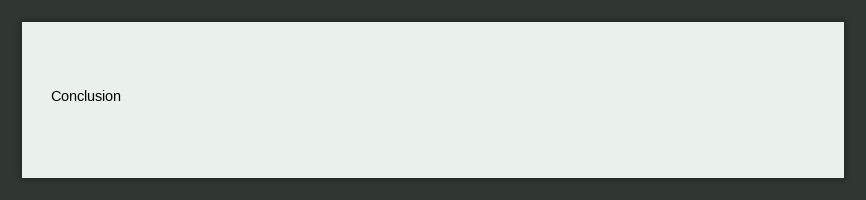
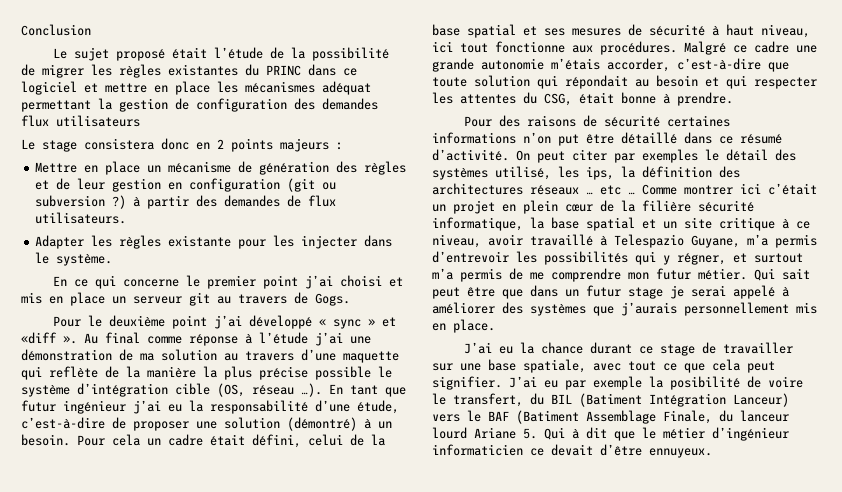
+ Le sujet proposé était l’étude de la possibilité de migrer les règles existantes du PRINC dans ce logiciel et mettre en place les mécanismes adéquat permettant la gestion de configuration des demandes flux utilisateurs
+ Le stage consistera donc en 2 points majeurs :
+ Mettre en place un mécanisme de génération des règles et de leur gestion en configuration (git ou subversion ?) à partir des demandes de flux utilisateurs.
+ Adapter les règles existante pour les injecter dans le système.
+ En ce qui concerne le premier point j’ai choisi et mis en place un serveur git au travers de Gogs.
+ Pour le deuxième point j’ai développé « sync » et «diff ». Au final comme réponse à l’étude j’ai une démonstration de ma solution au travers d’une maquette qui reflète de la manière la plus précise possible le système d’intégration cible (OS, réseau …). En tant que futur ingénieur j’ai eu la responsabilité d’une étude, c’est-à-dire de proposer une solution (démontré) à un besoin. Pour cela un cadre était défini, celui de la base spatial et ses mesures de sécurité à haut niveau, ici tout fonctionne aux procédures. Malgré ce cadre une grande autonomie m’étais accorder, c’est-à-dire que toute solution qui répondait au besoin et qui respecter les attentes du CSG, était bonne à prendre.
+ Pour des raisons de sécurité certaines informations n’on put être détaillé dans ce résumé d’activité. On peut citer par exemples le détail des systèmes utilisé, les ips, la définition des architectures réseaux … etc … Comme montrer ici c’était un projet en plein cœur de la filière sécurité informatique, la base spatial et un site critique à ce niveau, avoir travaillé à Telespazio Guyane, m’a permis d’entrevoir les possibilités qui y régner, et surtout m’a permis de me comprendre mon futur métier. Qui sait peut être que dans un futur stage je serai appelé à améliorer des systèmes que j’aurais personnellement mis en place.
+ J’ai eu la chance durant ce stage de travailler sur une base spatiale, avec tout ce que cela peut signifier. J’ai eu par exemple la posibilité de voire le transfert, du BIL (Batiment Intégration Lanceur) vers le BAF (Batiment Assemblage Finale, du lanceur lourd Ariane 5. Qui à dit que le métier d’ingénieur informaticien ce devait d’être ennuyeux.

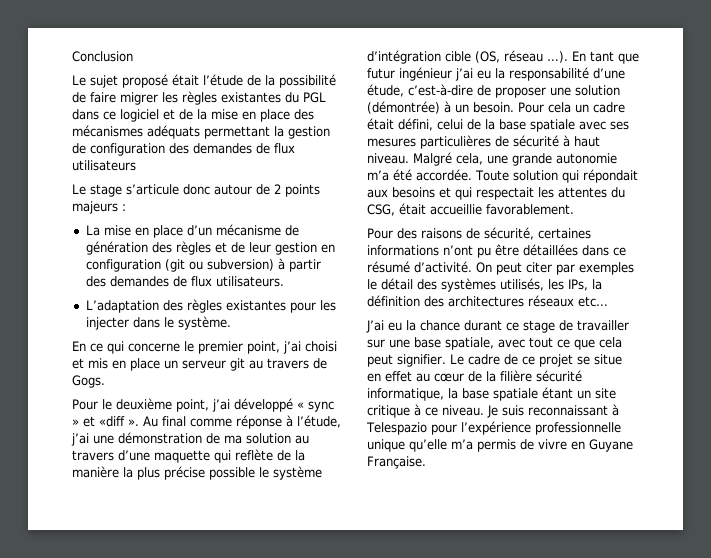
- Le sujet proposé était l’étude de la possibilité de migrer les règles existantes du PRINC dans ce logiciel et mettre en place les mécanismes adéquat permettant la gestion de configuration des demandes flux utilisateurs
+ Le sujet proposé était l’étude de la possibilité de faire migrer les règles existantes du PGL dans ce logiciel et de la mise en place des mécanismes adéquats permettant la gestion de configuration des demandes de flux utilisateurs
- Le stage consistera donc en 2 points majeurs :
+ Le stage s’articule donc autour de 2 points majeurs :
- Mettre en place un mécanisme de génération des règles et de leur gestion en configuration (git ou subversion ?) à partir des demandes de flux utilisateurs.
+ La mise en place d’un mécanisme de génération des règles et de leur gestion en configuration (git ou subversion) à partir des demandes de flux utilisateurs.
- Adapter les règles existante pour les injecter dans le système.
+ L’adaptation des règles existantes pour les injecter dans le système.
- En ce qui concerne le premier point j’ai choisi et mis en place un serveur git au travers de Gogs.
+ En ce qui concerne le premier point, j’ai choisi et mis en place un serveur git au travers de Gogs.
- Pour le deuxième point j’ai développé « sync » et «diff ».
+ Pour le deuxième point, j’ai développé « sync » et «diff ».
- Au final comme réponse à l’étude j’ai une démonstration de ma solution au travers d’une maquette qui reflète de la manière la plus précise possible le système d’intégration cible (OS, réseau …).
+ Au final comme réponse à l’étude, j’ai une démonstration de ma solution au travers d’une maquette qui reflète de la manière la plus précise possible le système d’intégration cible (OS, réseau …).
- En tant que futur ingénieur j’ai eu la responsabilité d’une étude, c’est-à-dire de proposer une solution (démontré) à un besoin.
+ En tant que futur ingénieur j’ai eu la responsabilité d’une étude, c’est-à-dire de proposer une solution (démontrée) à un besoin.
- Pour cela un cadre était défini, celui de la base spatial et ses mesures de sécurité à haut niveau, ici tout fonctionne aux procédures. Malgré ce cadre une grande autonomie m’étais accorder, c’est-à-dire que toute solution qui répondait au besoin et qui respecter les attentes du CSG, était bonne à prendre.
+ Pour cela un cadre était défini, celui de la base spatiale avec ses mesures particulières de sécurité à haut niveau. Malgré cela, une grande autonomie m’a été accordée. Toute solution qui répondait aux besoins et qui respectait les attentes du CSG, était accueillie favorablement.
- Pour des raisons de sécurité certaines informations n’on put être détaillé dans ce résumé d’activité.
+ Pour des raisons de sécurité, certaines informations n’ont pu être détaillées dans ce résumé d’activité.
- On peut citer par exemples le détail des systèmes utilisé, les ips, la définition des architectures réseaux … etc … Comme montrer ici c’était un projet en plein cœur de la filière sécurité informatique, la base spatial et un site critique à ce niveau, avoir travaillé à Telespazio Guyane, m’a permis d’entrevoir les possibilités qui y régner, et surtout m’a permis de me comprendre mon futur métier. Qui sait peut être que dans un futur stage je serai appelé à améliorer des systèmes que j’aurais personnellement mis en place.
+ On peut citer par exemples le détail des systèmes utilisés, les IPs, la définition des architectures réseaux etc…
- J’ai eu par exemple la posibilité de voire le transfert, du BIL (Batiment Intégration Lanceur) vers le BAF (Batiment Assemblage Finale, du lanceur lourd Ariane 5. Qui à dit que le métier d’ingénieur informaticien ce devait d’être ennuyeux.
+ Le cadre de ce projet se situe en effet au cœur de la filière sécurité informatique, la base spatiale étant un site critique à ce niveau. Je suis reconnaissant à Telespazio pour l’expérience professionnelle unique qu’elle m’a permis de vivre en Guyane Française.

